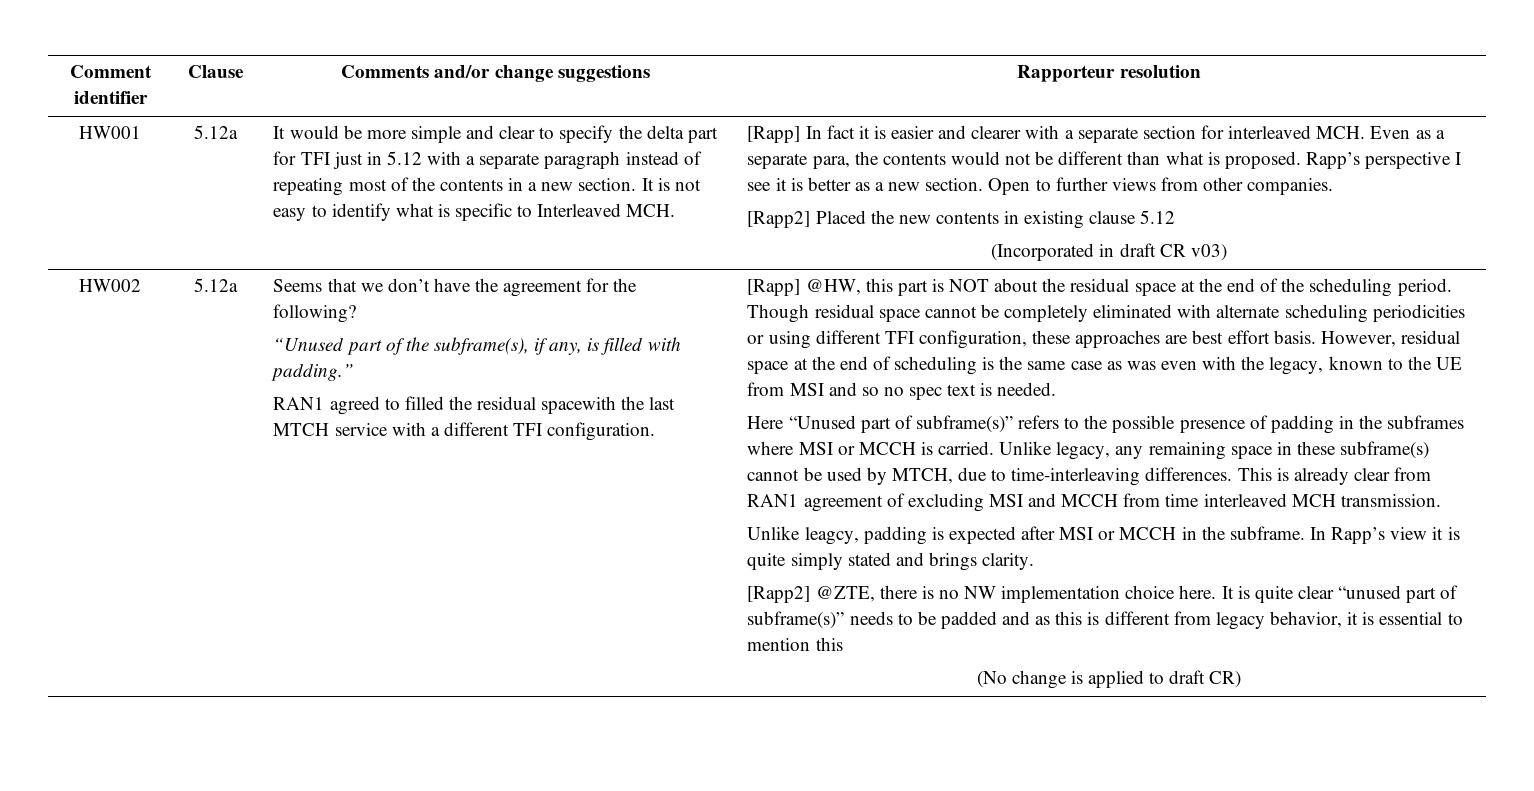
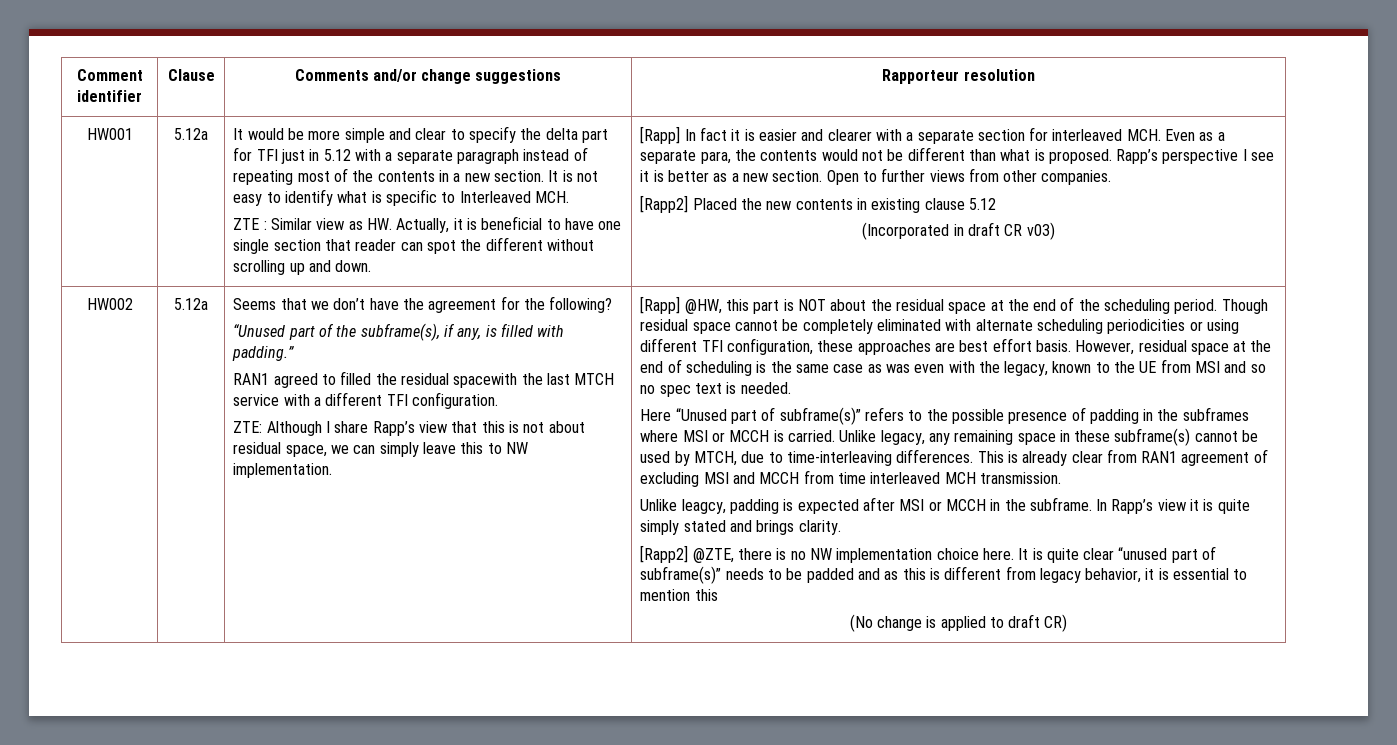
+ ZTE : Similar view as HW. Actually, it is beneficial to have one single section that reader can spot the different without scrolling up and down.
+ ZTE: Although I share Rapp’s view that this is not about residual space, we can simply leave this to NW implementation.

